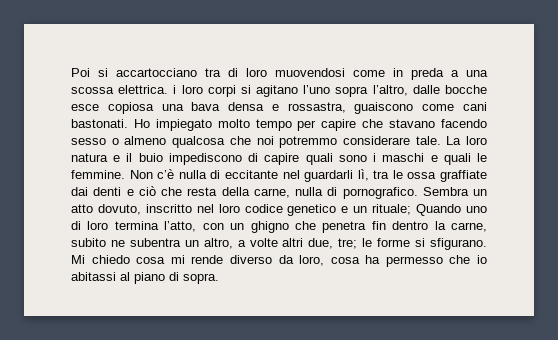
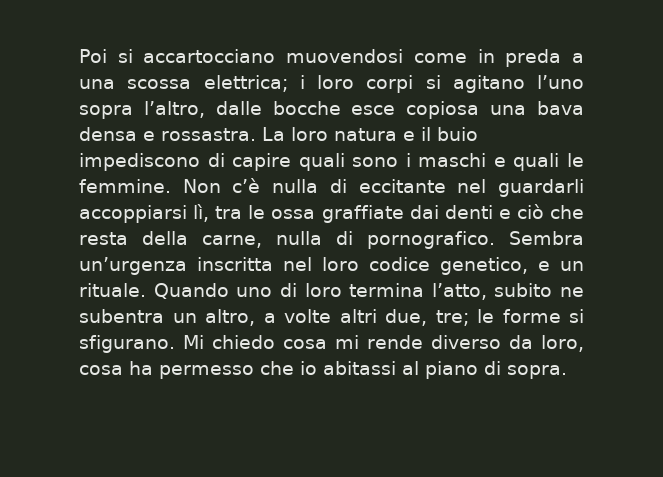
- Poi si accartocciano tra di loro muovendosi come in preda a una scossa elettrica. i loro corpi si agitano l’uno sopra l’altro, dalle bocche esce copiosa una bava densa e rossastra, guaiscono come cani bastonati. Ho impiegato molto tempo per capire che stavano facendo sesso o almeno qualcosa che noi potremmo considerare tale.
+ Poi si accartocciano muovendosi come in preda a una scossa elettrica; i loro corpi si agitano l’uno sopra l’altro, dalle bocche esce copiosa una bava densa e rossastra.
- Non c’è nulla di eccitante nel guardarli lì, tra le ossa graffiate dai denti e ciò che resta della carne, nulla di pornografico.
+ Non c’è nulla di eccitante nel guardarli accoppiarsi lì, tra le ossa graffiate dai denti e ciò che resta della carne, nulla di pornografico.
- Sembra un atto dovuto, inscritto nel loro codice genetico e un rituale; Quando uno di loro termina l’atto, con un ghigno che penetra fin dentro la carne, subito ne subentra un altro, a volte altri due, tre; le forme si sfigurano.
+ Sembra un’urgenza inscritta nel loro codice genetico, e un rituale. Quando uno di loro termina l’atto, subito ne subentra un altro, a volte altri due, tre; le forme si sfigurano.

